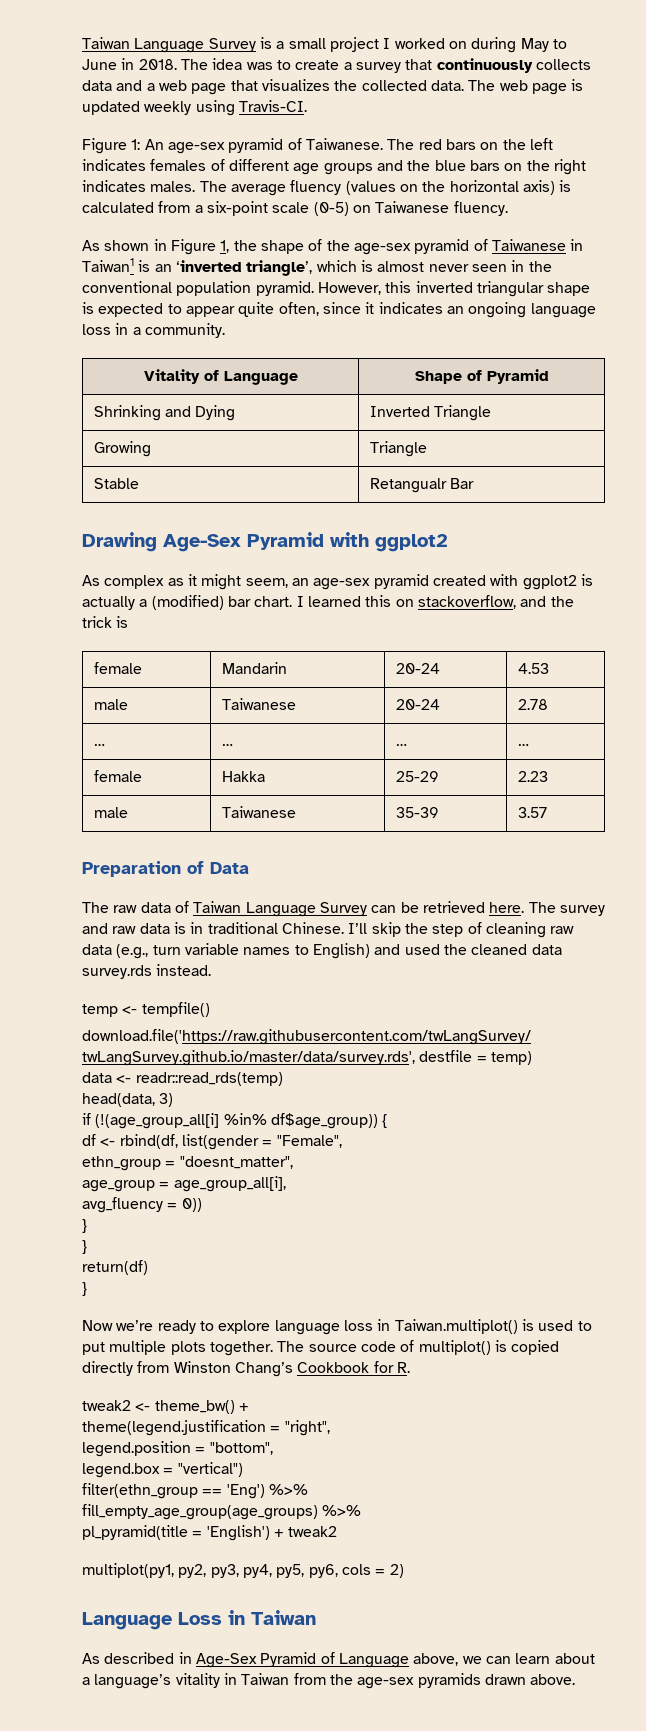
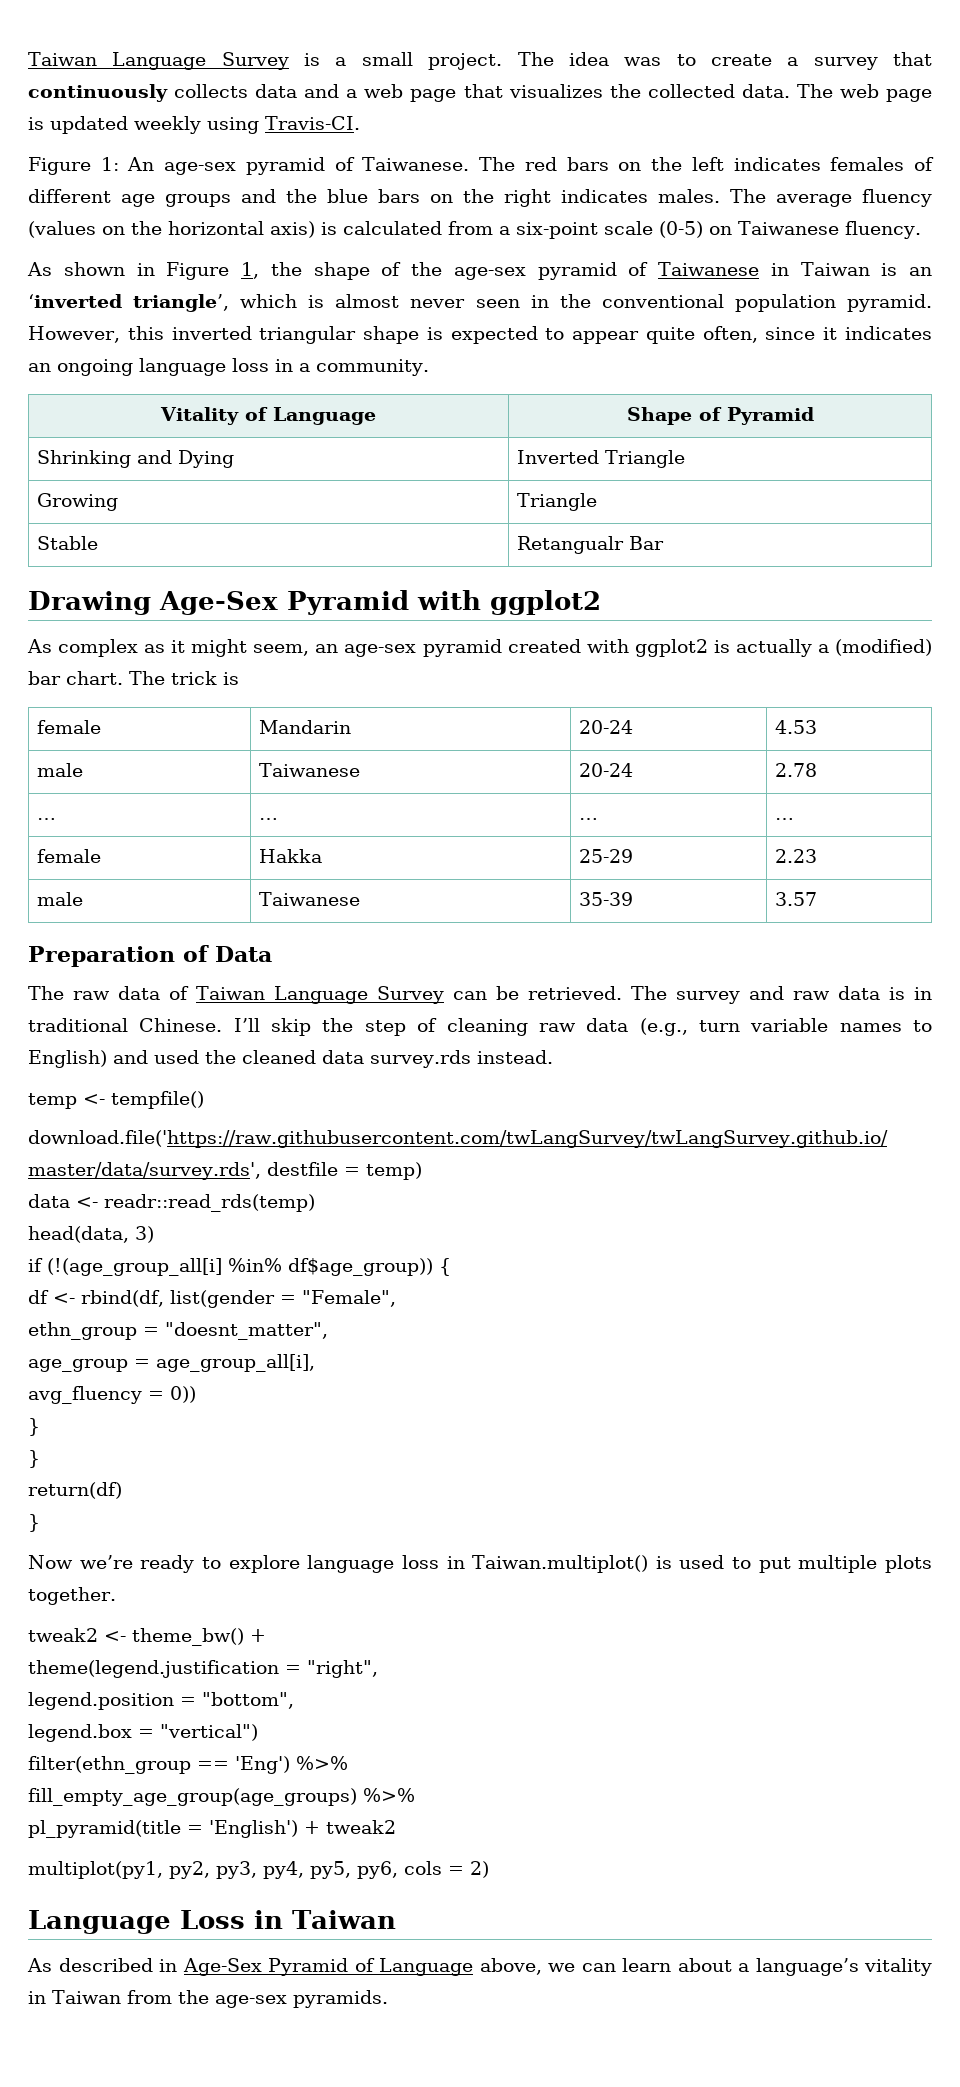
- Taiwan Language Survey is a small project I worked on during May to June in 2018.
+ Taiwan Language Survey is a small project.
- As shown in Figure 1, the shape of the age-sex pyramid of Taiwanese in Taiwan1 is an ‘inverted triangle’, which is almost never seen in the conventional population pyramid.
+ As shown in Figure 1, the shape of the age-sex pyramid of Taiwanese in Taiwan is an ‘inverted triangle’, which is almost never seen in the conventional population pyramid.
- I learned this on stackoverflow, and the trick is
+ The trick is
- The raw data of Taiwan Language Survey can be retrieved here.
+ The raw data of Taiwan Language Survey can be retrieved.
- The source code of multiplot() is copied directly from Winston Chang’s Cookbook for R.
- As described in Age-Sex Pyramid of Language above, we can learn about a language’s vitality in Taiwan from the age-sex pyramids drawn above.
+ As described in Age-Sex Pyramid of Language above, we can learn about a language’s vitality in Taiwan from the age-sex pyramids.

